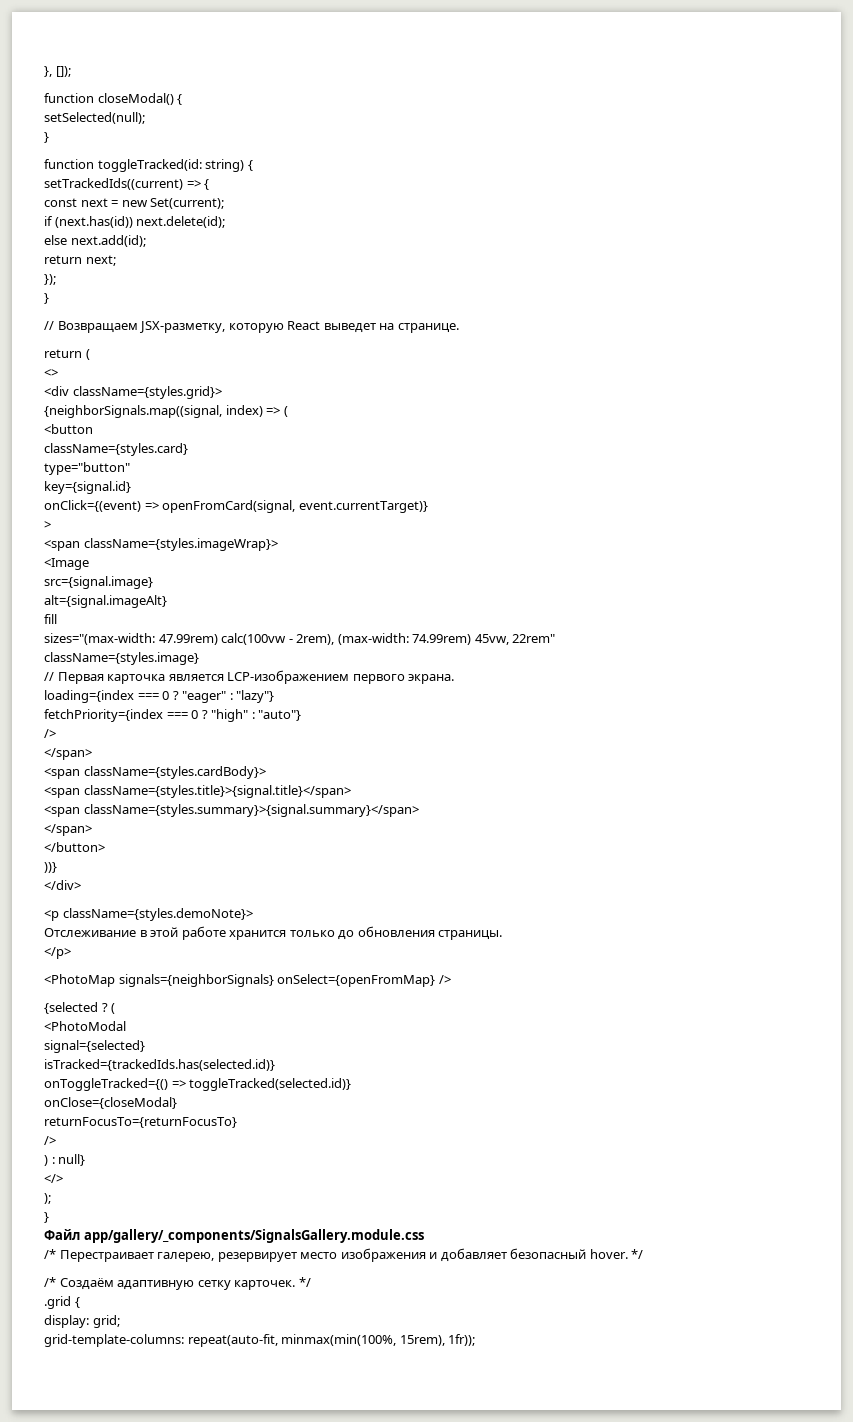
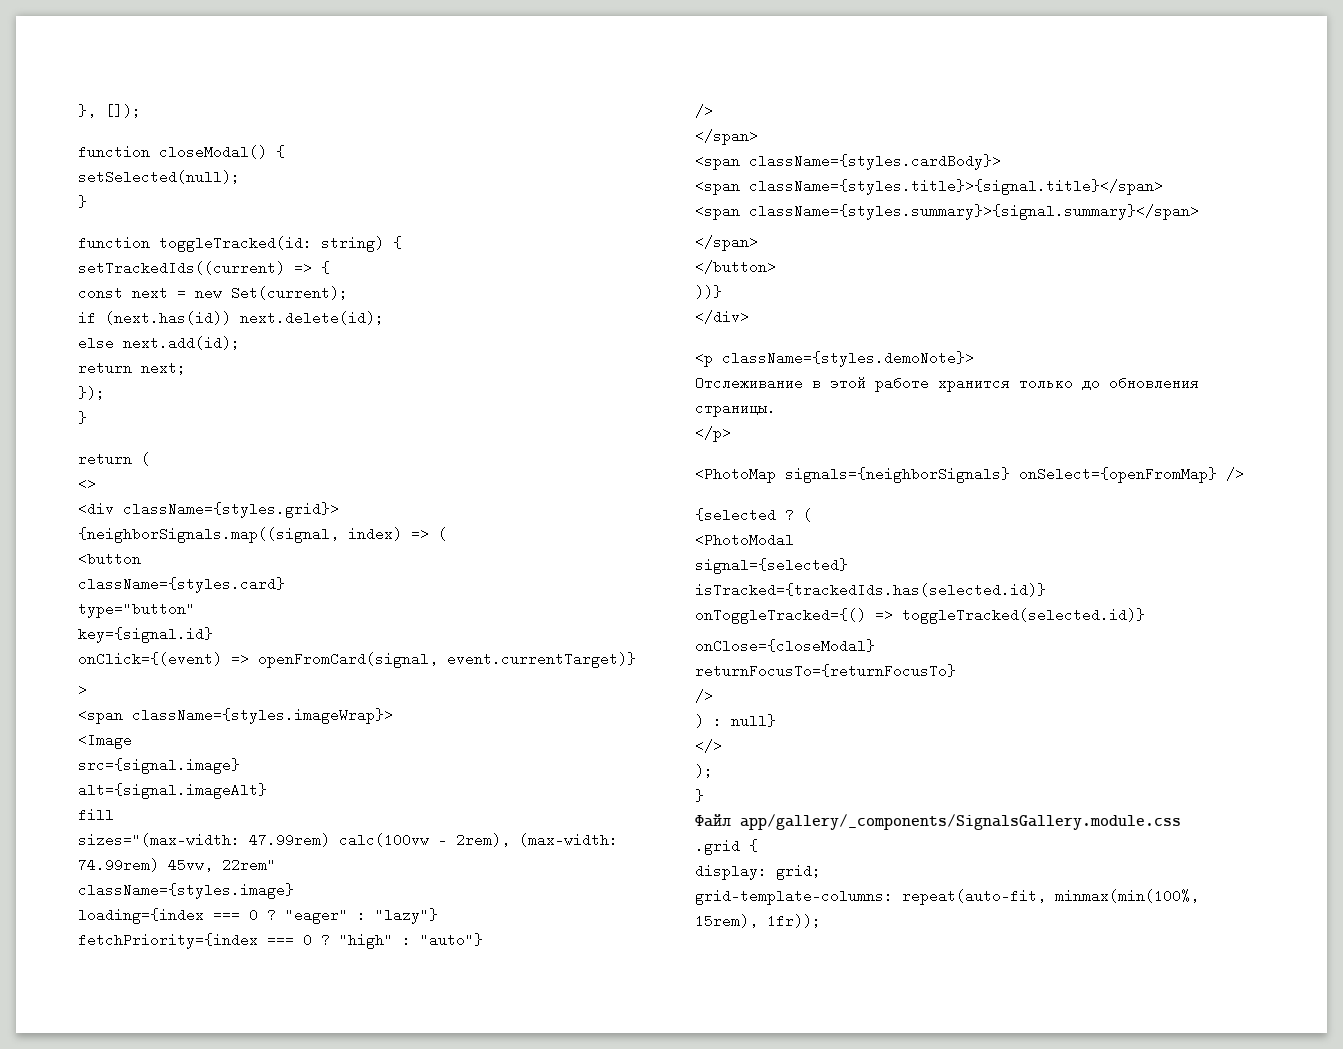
- // Возвращаем JSX-разметку, которую React выведет на странице.
- // Первая карточка является LCP-изображением первого экрана.
- /* Перестраивает галерею, резервирует место изображения и добавляет безопасный hover. */
- /* Создаём адаптивную сетку карточек. */

